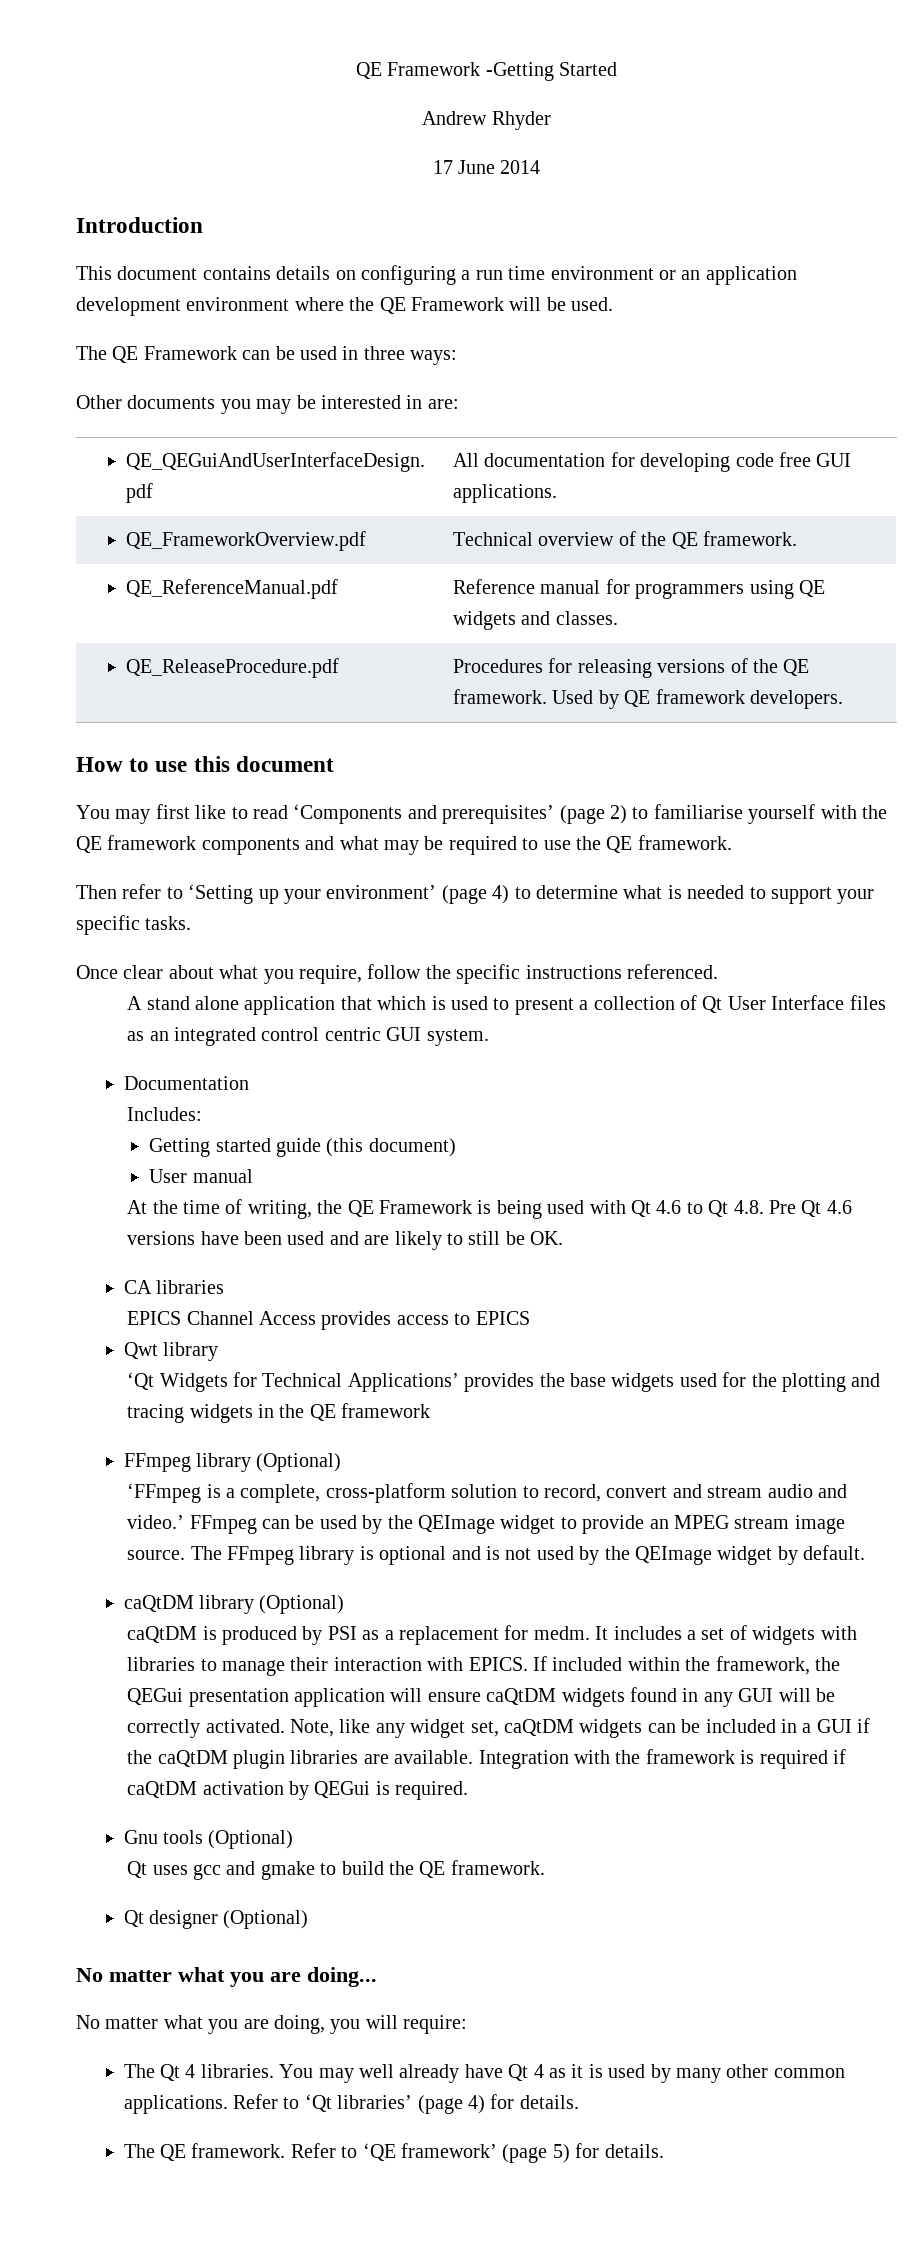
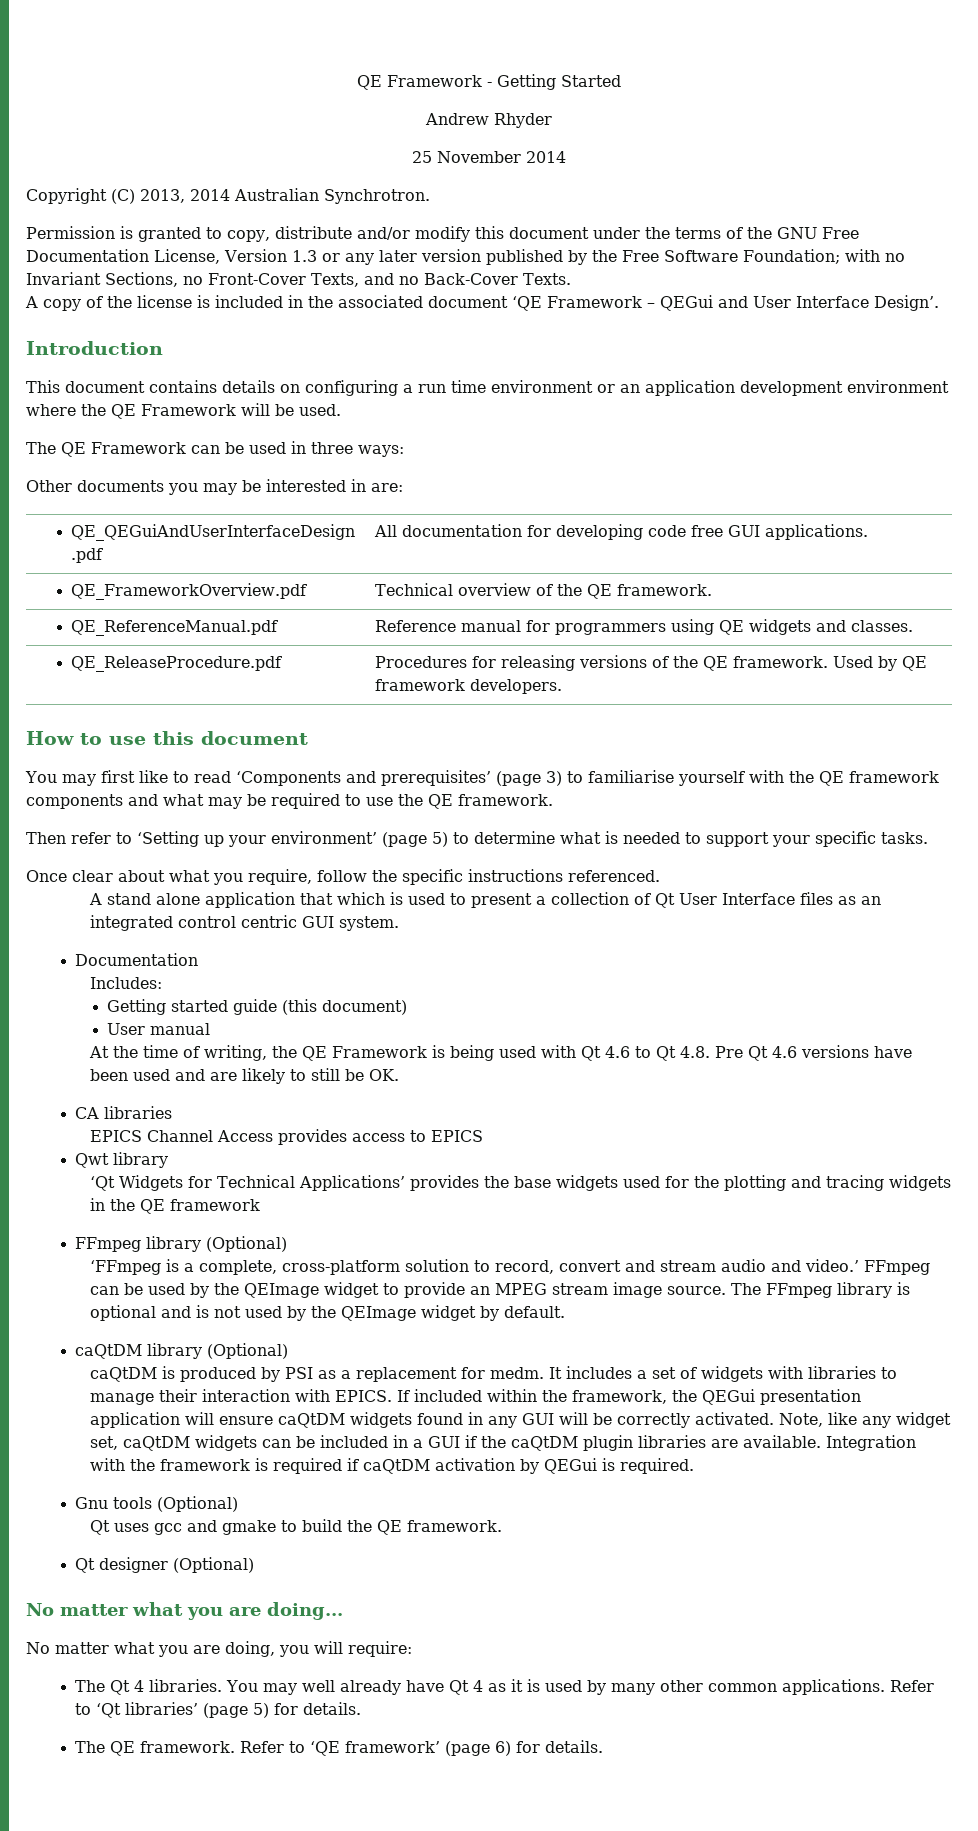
- QE Framework -Getting Started
+ QE Framework - Getting Started
- 17 June 2014
+ 25 November 2014
+ Copyright (C) 2013, 2014 Australian Synchrotron.
+ Permission is granted to copy, distribute and/or modify this document under the terms of the GNU Free Documentation License, Version 1.3 or any later version published by the Free Software Foundation; with no Invariant Sections, no Front-Cover Texts, and no Back-Cover Texts.
+ A copy of the license is included in the associated document ‘QE Framework – QEGui and User Interface Design’.
- You may first like to read ‘Components and prerequisites’ (page 2) to familiarise yourself with the QE framework components and what may be required to use the QE framework.
+ You may first like to read ‘Components and prerequisites’ (page 3) to familiarise yourself with the QE framework components and what may be required to use the QE framework.
- Then refer to ‘Setting up your environment’ (page 4) to determine what is needed to support your specific tasks.
+ Then refer to ‘Setting up your environment’ (page 5) to determine what is needed to support your specific tasks.
- Refer to ‘Qt libraries’ (page 4) for details.
+ Refer to ‘Qt libraries’ (page 5) for details.
- Refer to ‘QE framework’ (page 5) for details.
+ Refer to ‘QE framework’ (page 6) for details.

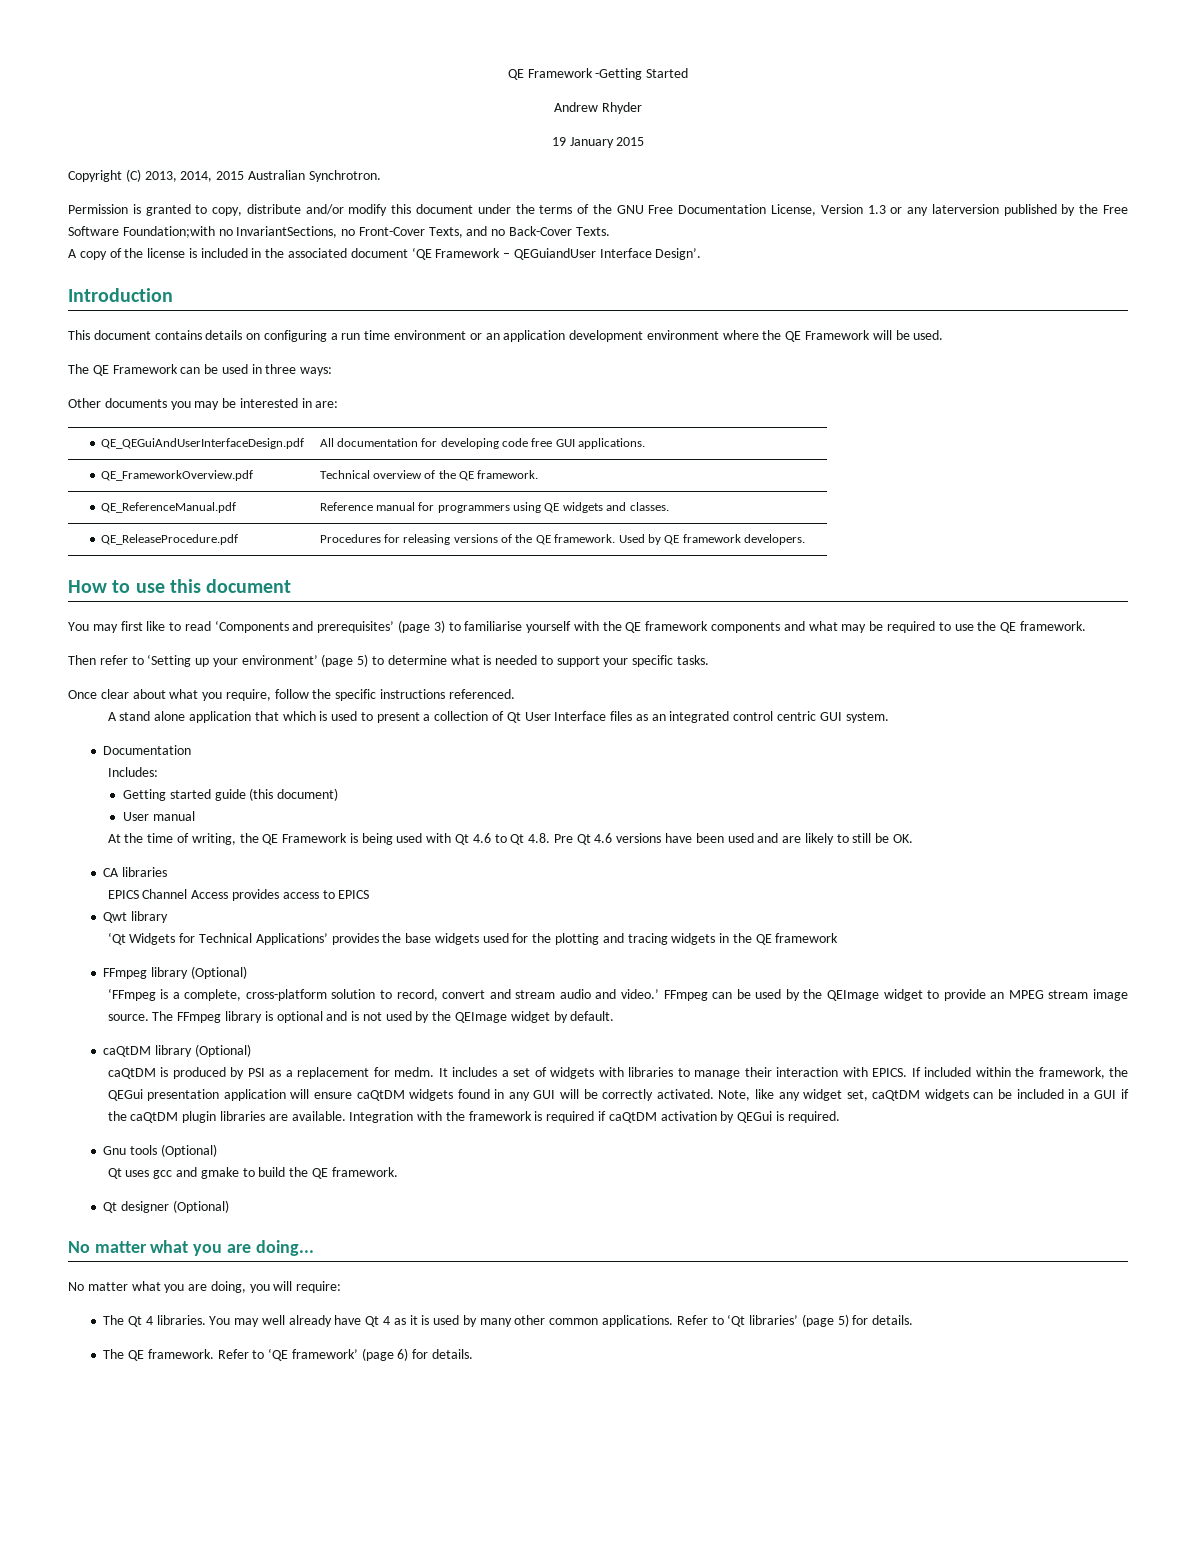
- QE Framework - Getting Started
+ QE Framework -Getting Started
- 25 November 2014
+ 19 January 2015
- Copyright (C) 2013, 2014 Australian Synchrotron.
+ Copyright (C) 2013, 2014, 2015 Australian Synchrotron.
- Permission is granted to copy, distribute and/or modify this document under the terms of the GNU Free Documentation License, Version 1.3 or any later version published by the Free Software Foundation; with no Invariant Sections, no Front-Cover Texts, and no Back-Cover Texts.
+ Permission is granted to copy, distribute and/or modify this document under the terms of the GNU Free Documentation License, Version 1.3 or any laterversion published by the Free Software Foundation;with no InvariantSections, no Front-Cover Texts, and no Back-Cover Texts.
- A copy of the license is included in the associated document ‘QE Framework – QEGui and User Interface Design’.
+ A copy of the license is included in the associated document ‘QE Framework – QEGuiandUser Interface Design’.

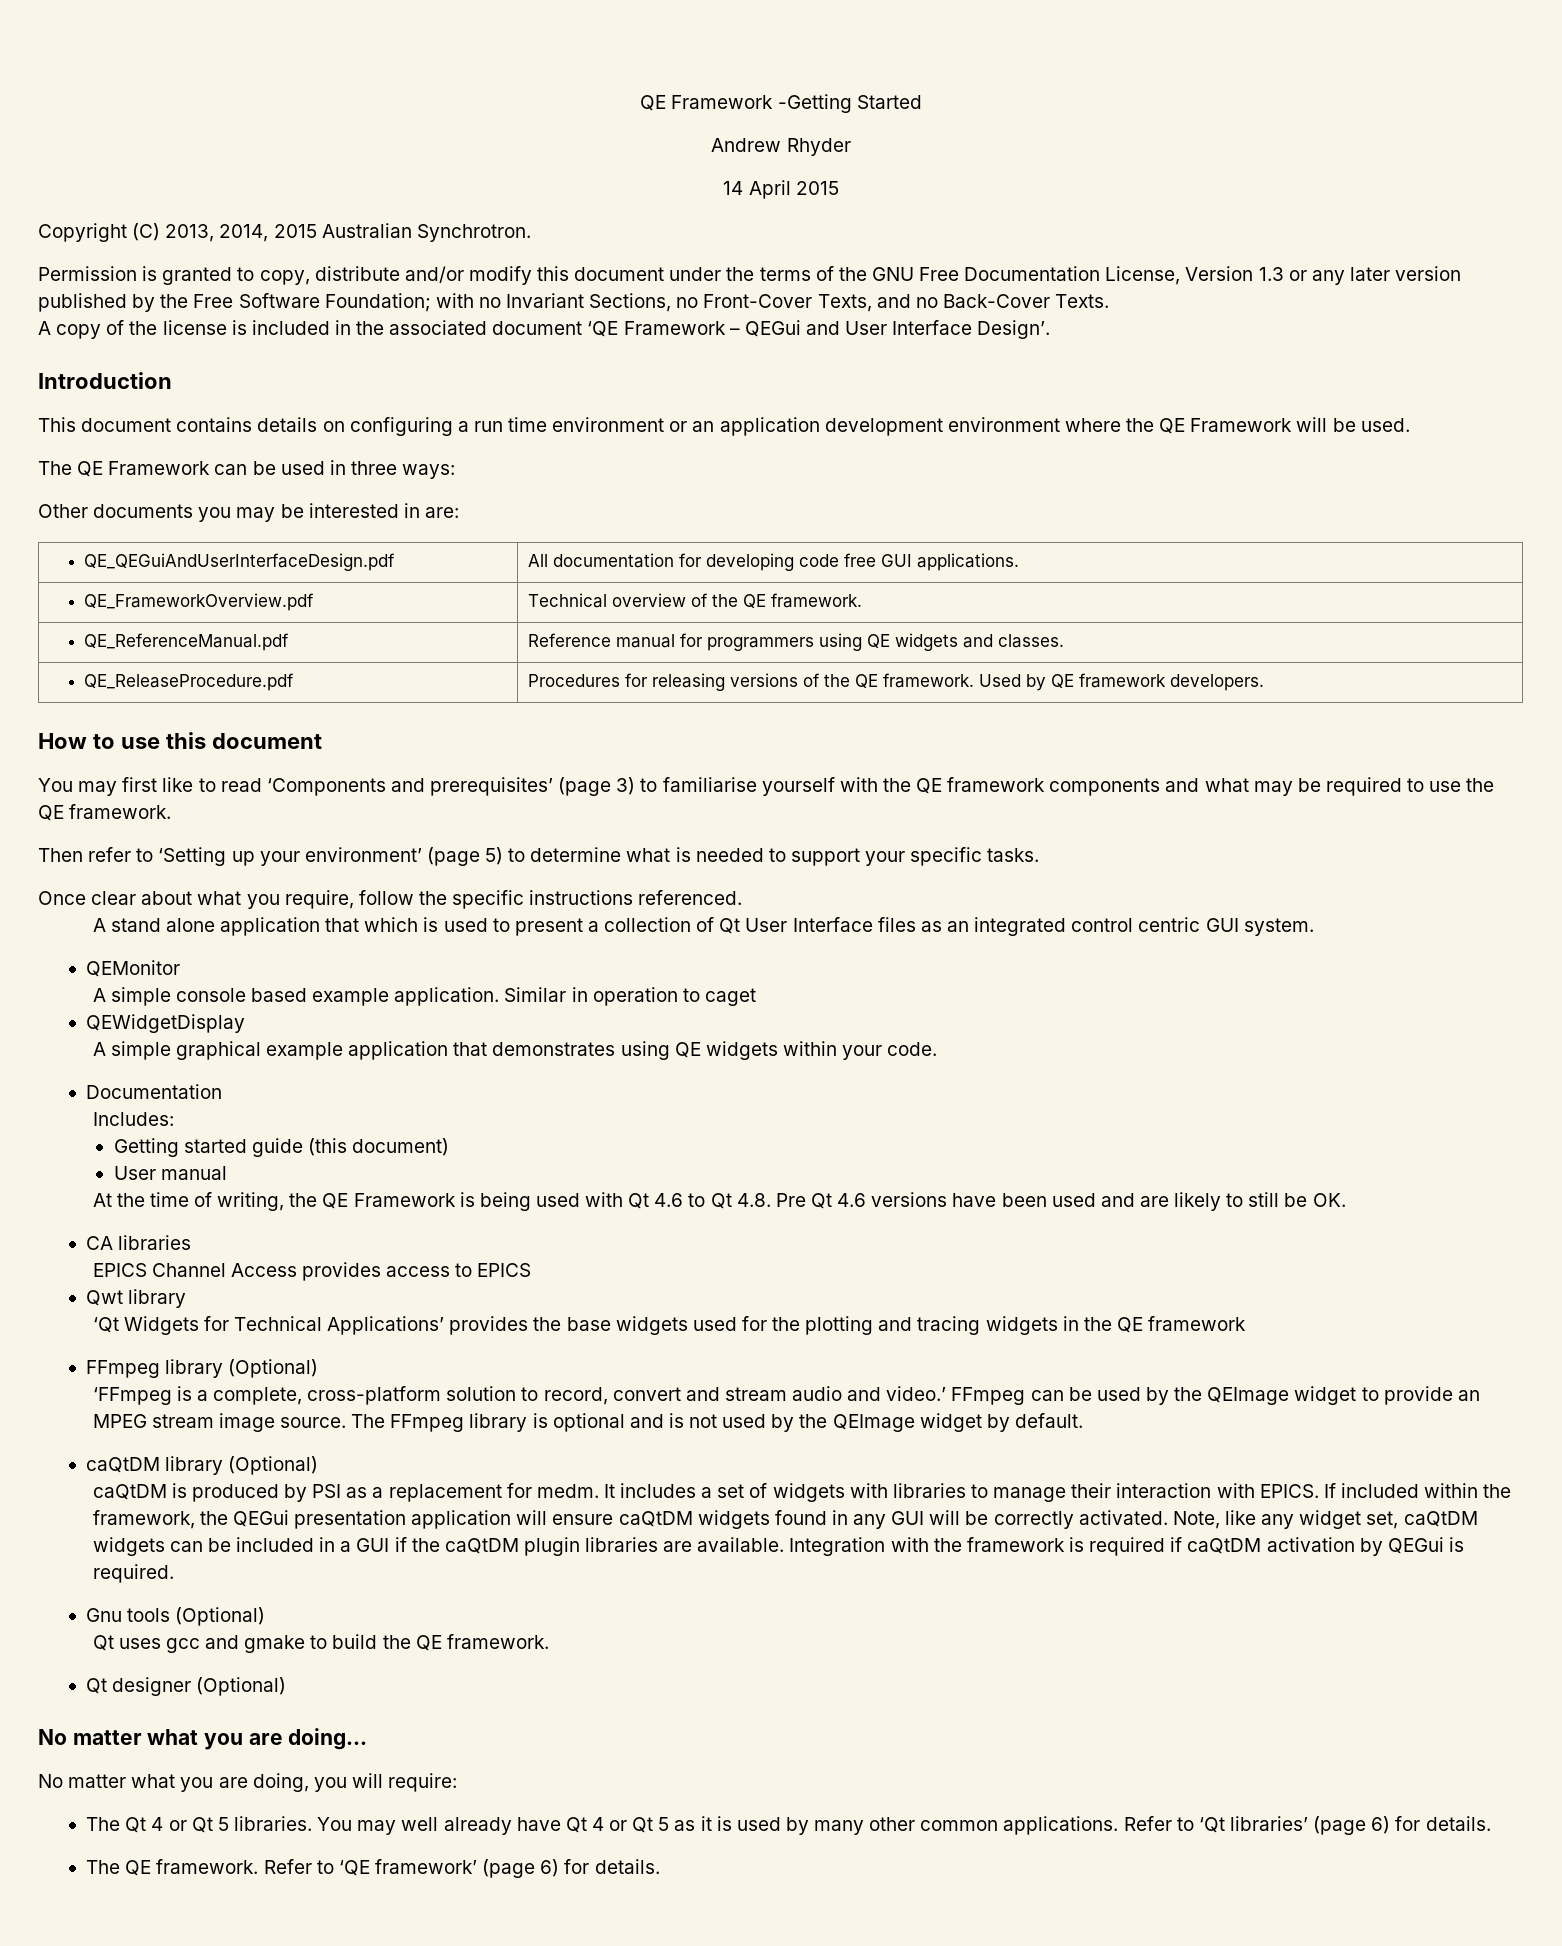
- 19 January 2015
+ 14 April 2015
- Permission is granted to copy, distribute and/or modify this document under the terms of the GNU Free Documentation License, Version 1.3 or any laterversion published by the Free Software Foundation;with no InvariantSections, no Front-Cover Texts, and no Back-Cover Texts.
+ Permission is granted to copy, distribute and/or modify this document under the terms of the GNU Free Documentation License, Version 1.3 or any later version published by the Free Software Foundation; with no Invariant Sections, no Front-Cover Texts, and no Back-Cover Texts.
- A copy of the license is included in the associated document ‘QE Framework – QEGuiandUser Interface Design’.
+ A copy of the license is included in the associated document ‘QE Framework – QEGui and User Interface Design’.
+ QEMonitor
+ A simple console based example application. Similar in operation to caget
+ QEWidgetDisplay
+ A simple graphical example application that demonstrates using QE widgets within your code.
- The Qt 4 libraries.
+ The Qt 4 or Qt 5 libraries.
- You may well already have Qt 4 as it is used by many other common applications.
+ You may well already have Qt 4 or Qt 5 as it is used by many other common applications.
- Refer to ‘Qt libraries’ (page 5) for details.
+ Refer to ‘Qt libraries’ (page 6) for details.

